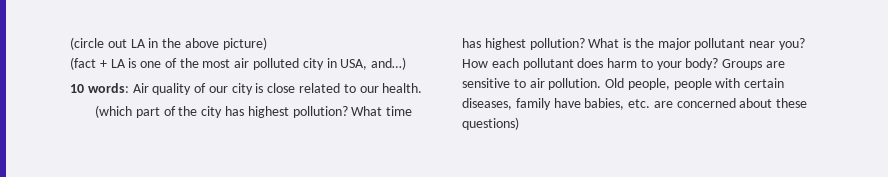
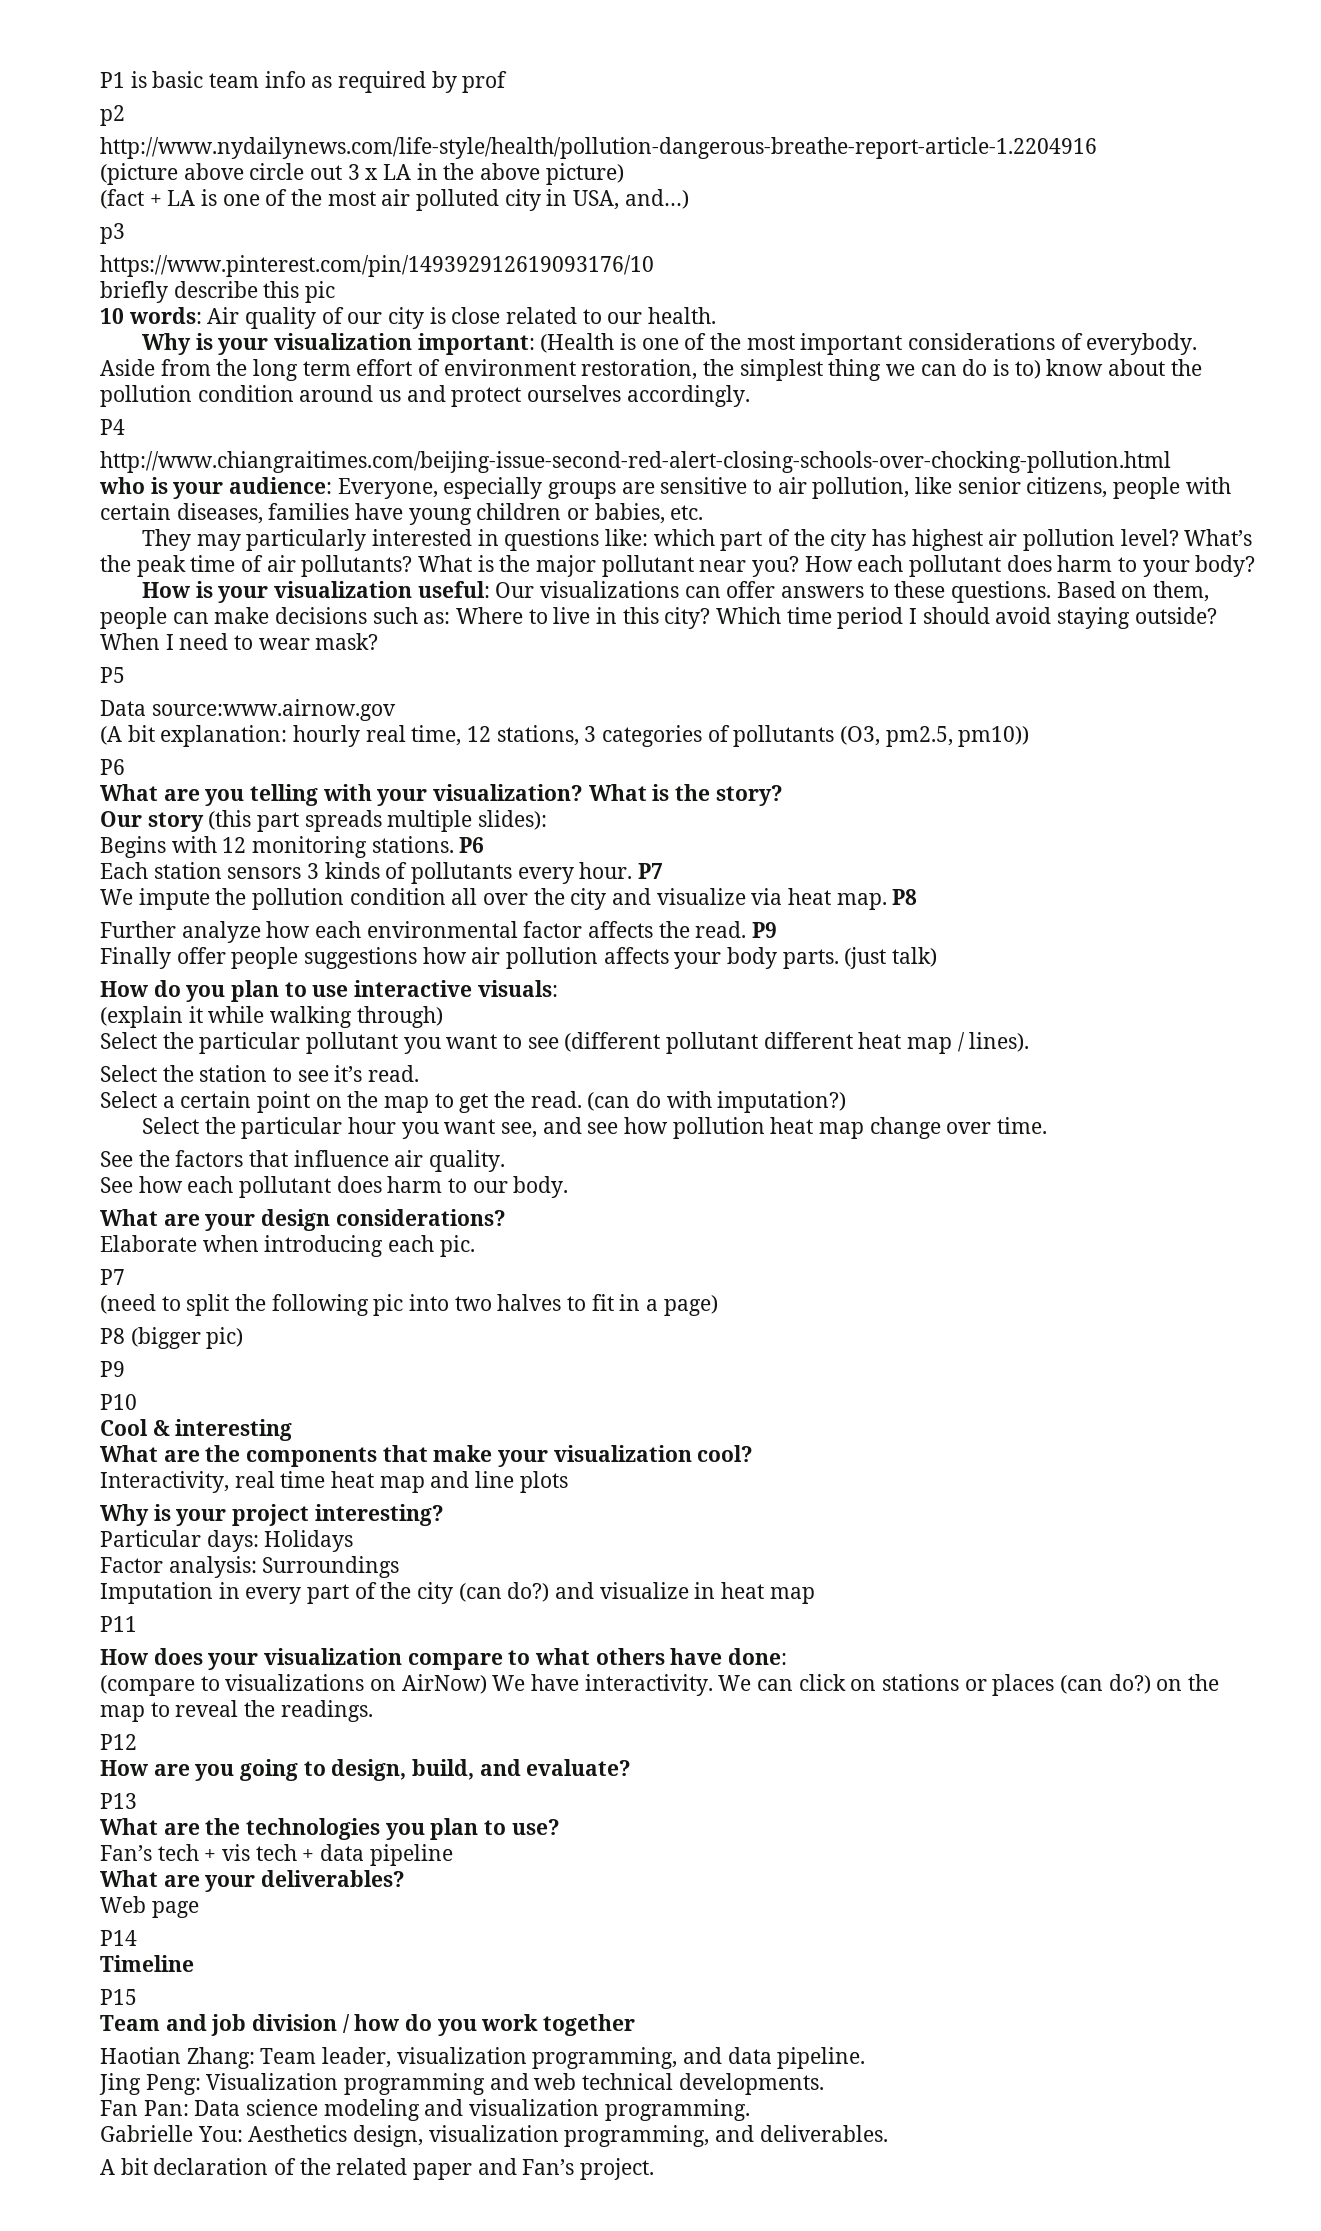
- (circle out LA in the above picture)
+ P1 is basic team info as required by prof
+ p2
+ http://www.nydailynews.com/life-style/health/pollution-dangerous-breathe-report-article-1.2204916
+ (picture above circle out 3 x LA in the above picture)
+ p3
+ https://www.pinterest.com/pin/149392912619093176/10
+ briefly describe this pic
- (which part of the city has highest pollution? What time has highest pollution?
+ Why is your visualization important: (Health is one of the most important considerations of everybody. Aside from the long term effort of environment restoration, the simplest thing we can do is to) know about the pollution condition around us and protect ourselves accordingly.
+ P4
+ http://www.chiangraitimes.com/beijing-issue-second-red-alert-closing-schools-over-chocking-pollution.html
+ who is your audience: Everyone, especially groups are sensitive to air pollution, like senior citizens, people with certain diseases, families have young children or babies, etc.
+ They may particularly interested in questions like: which part of the city has highest air pollution level? What’s the peak time of air pollutants?
- How each pollutant does harm to your body? Groups are sensitive to air pollution. Old people, people with certain diseases, family have babies, etc. are concerned about these questions)
+ How each pollutant does harm to your body?
+ How is your visualization useful: Our visualizations can offer answers to these questions. Based on them, people can make decisions such as: Where to live in this city? Which time period I should avoid staying outside? When I need to wear mask?
+ P5
+ Data source:www.airnow.gov
+ (A bit explanation: hourly real time, 12 stations, 3 categories of pollutants (O3, pm2.5, pm10))
+ P6
+ What are you telling with your visualization? What is the story?
+ Our story (this part spreads multiple slides):
+ Begins with 12 monitoring stations. P6
+ Each station sensors 3 kinds of pollutants every hour. P7
+ We impute the pollution condition all over the city and visualize via heat map. P8
+ Further analyze how each environmental factor affects the read. P9
+ Finally offer people suggestions how air pollution affects your body parts. (just talk)
+ How do you plan to use interactive visuals:
+ (explain it while walking through)
+ Select the particular pollutant you want to see (different pollutant different heat map / lines).
+ Select the station to see it’s read.
+ Select a certain point on the map to get the read. (can do with imputation?)
+ Select the particular hour you want see, and see how pollution heat map change over time.
+ See the factors that influence air quality.
+ See how each pollutant does harm to our body.
+ What are your design considerations?
+ Elaborate when introducing each pic.
+ P7
+ (need to split the following pic into two halves to fit in a page)
+ P8 (bigger pic)
+ P9
+ P10
+ Cool & interesting
+ What are the components that make your visualization cool?
+ Interactivity, real time heat map and line plots
+ Why is your project interesting?
+ Particular days: Holidays
+ Factor analysis: Surroundings
+ Imputation in every part of the city (can do?) and visualize in heat map
+ P11
+ How does your visualization compare to what others have done:
+ (compare to visualizations on AirNow) We have interactivity. We can click on stations or places (can do?) on the map to reveal the readings.
+ P12
+ How are you going to design, build, and evaluate?
+ P13
+ What are the technologies you plan to use?
+ Fan’s tech + vis tech + data pipeline
+ What are your deliverables?
+ Web page
+ P14
+ Timeline
+ P15
+ Team and job division / how do you work together
+ Haotian Zhang: Team leader, visualization programming, and data pipeline.
+ Jing Peng: Visualization programming and web technical developments.
+ Fan Pan: Data science modeling and visualization programming.
+ Gabrielle You: Aesthetics design, visualization programming, and deliverables.
+ A bit declaration of the related paper and Fan’s project.

